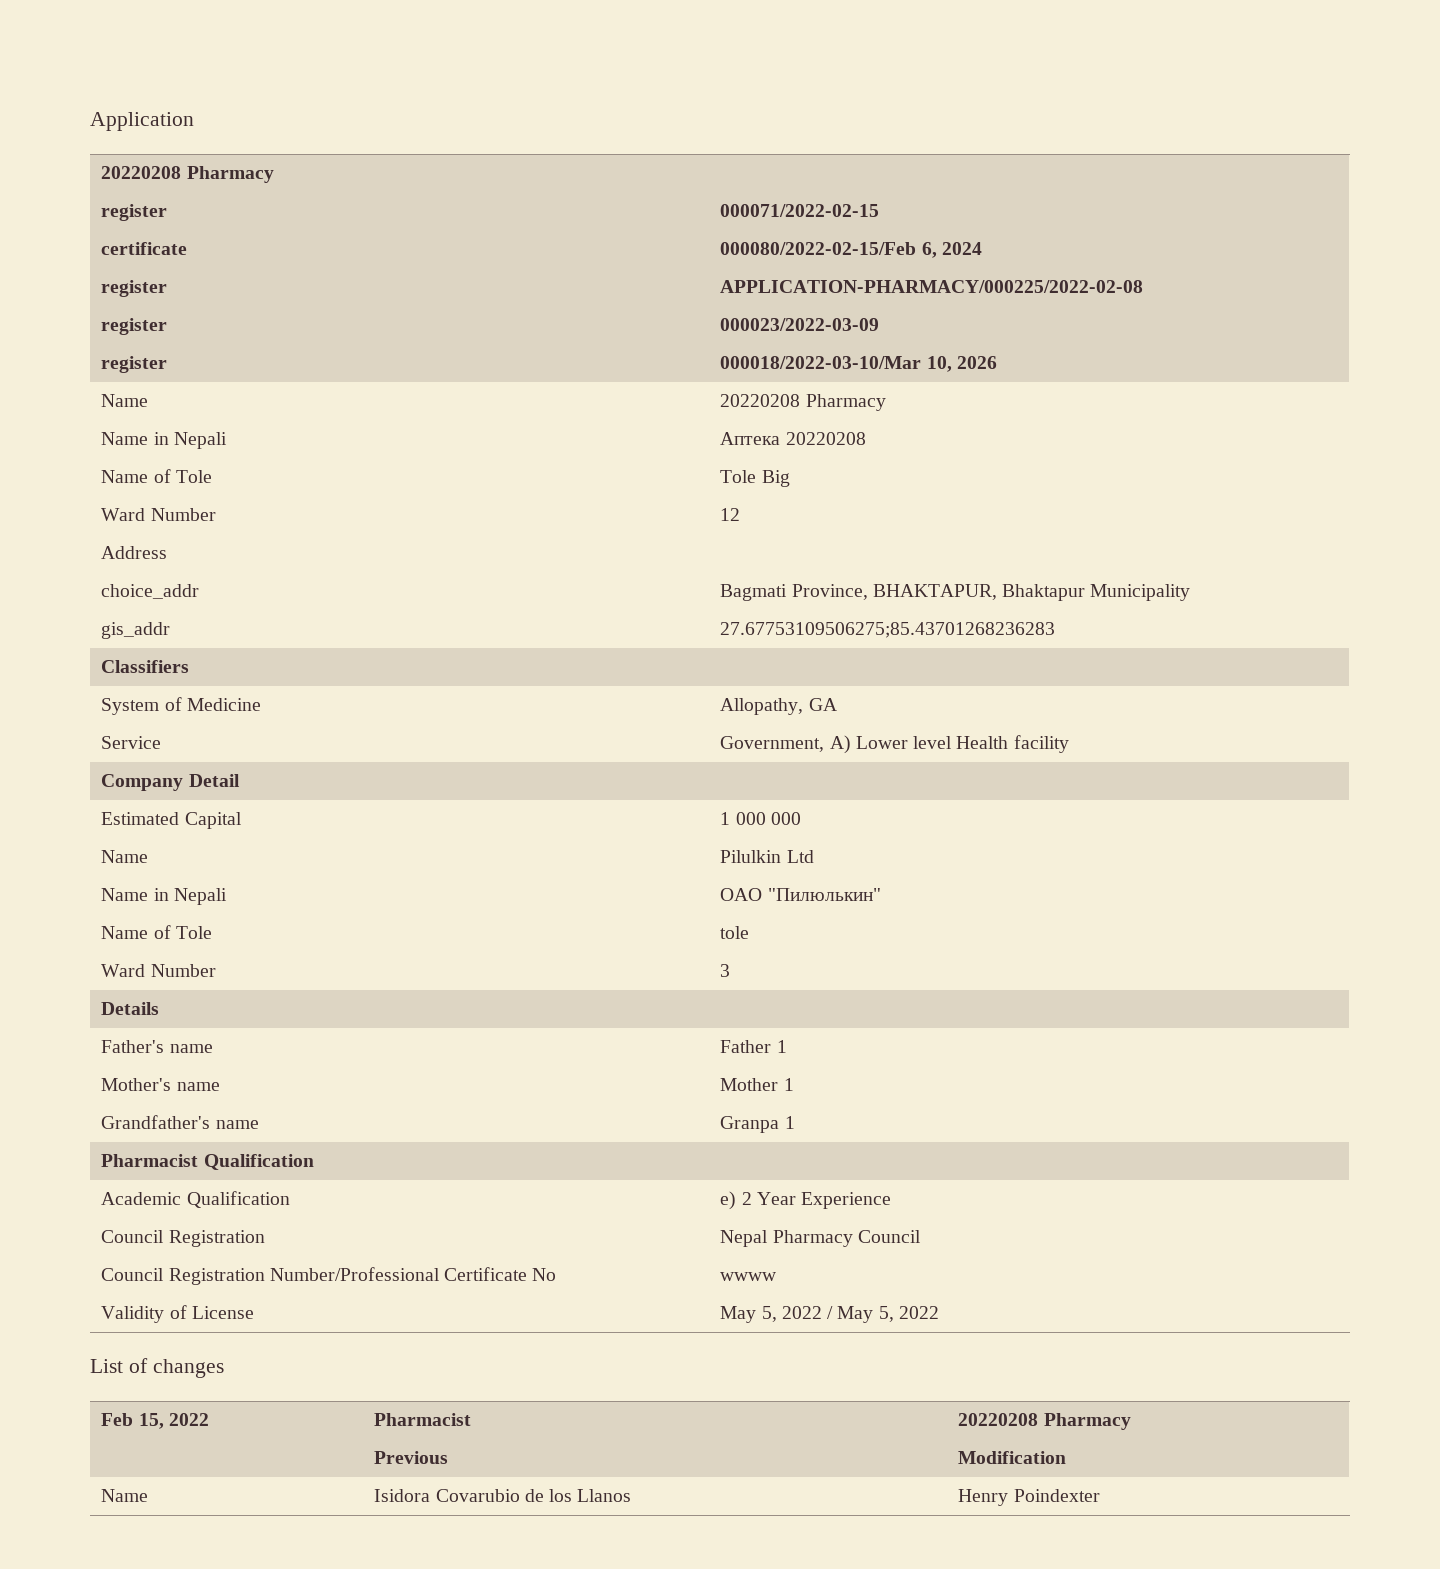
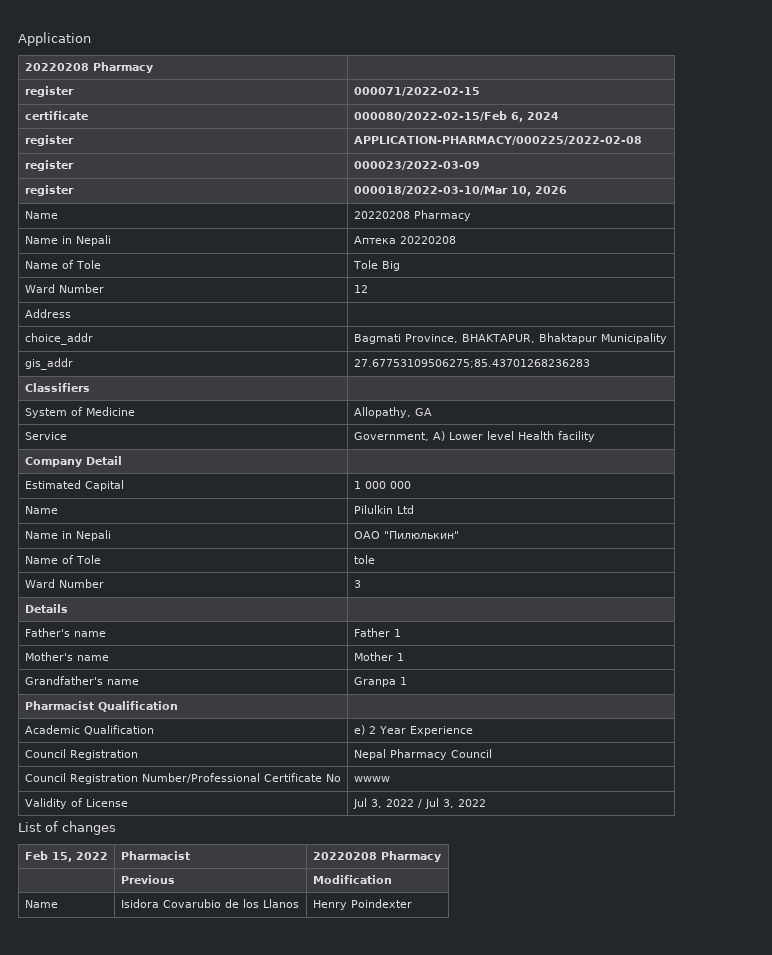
- Validity of License | May 5, 2022 / May 5, 2022
+ Validity of License | Jul 3, 2022 / Jul 3, 2022

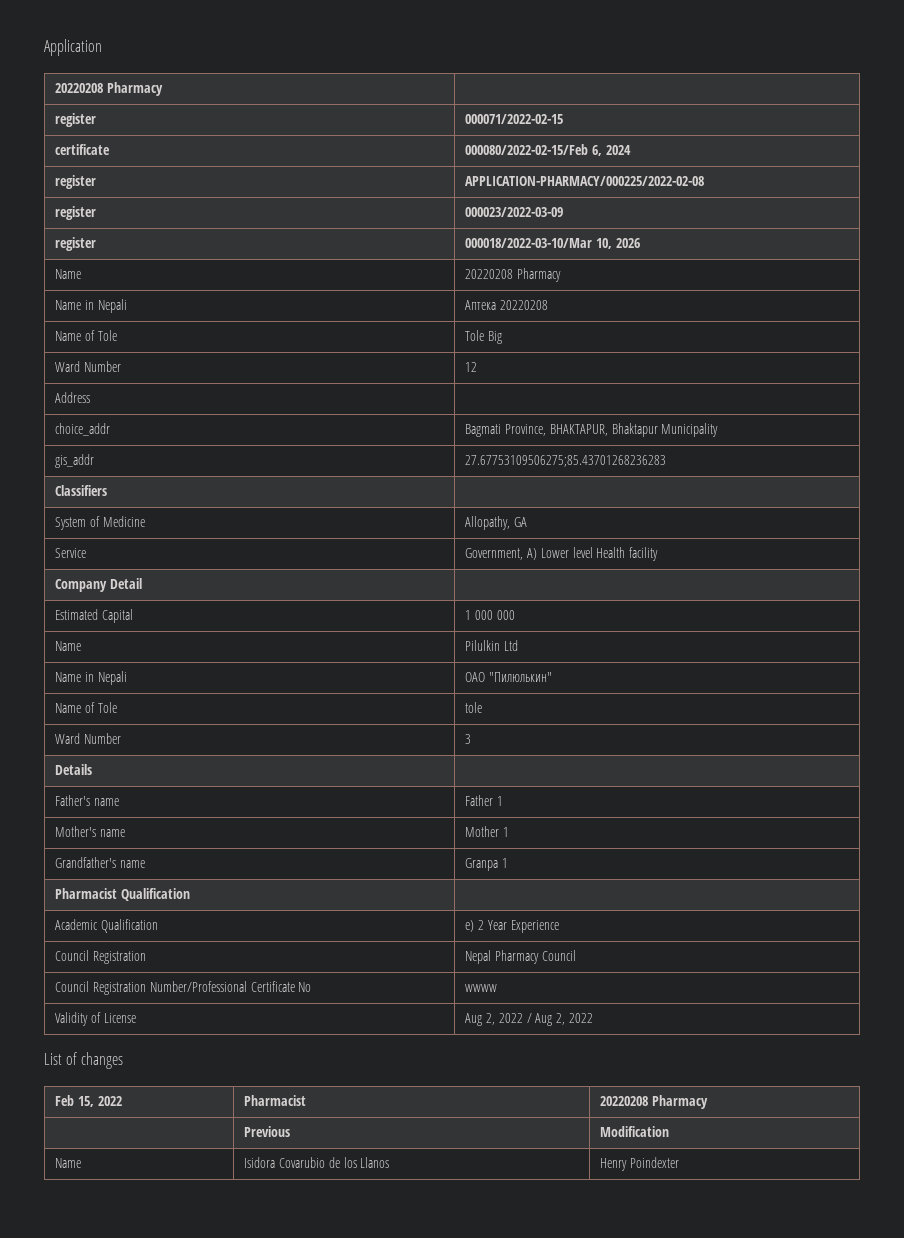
- Validity of License | Jul 3, 2022 / Jul 3, 2022
+ Validity of License | Aug 2, 2022 / Aug 2, 2022

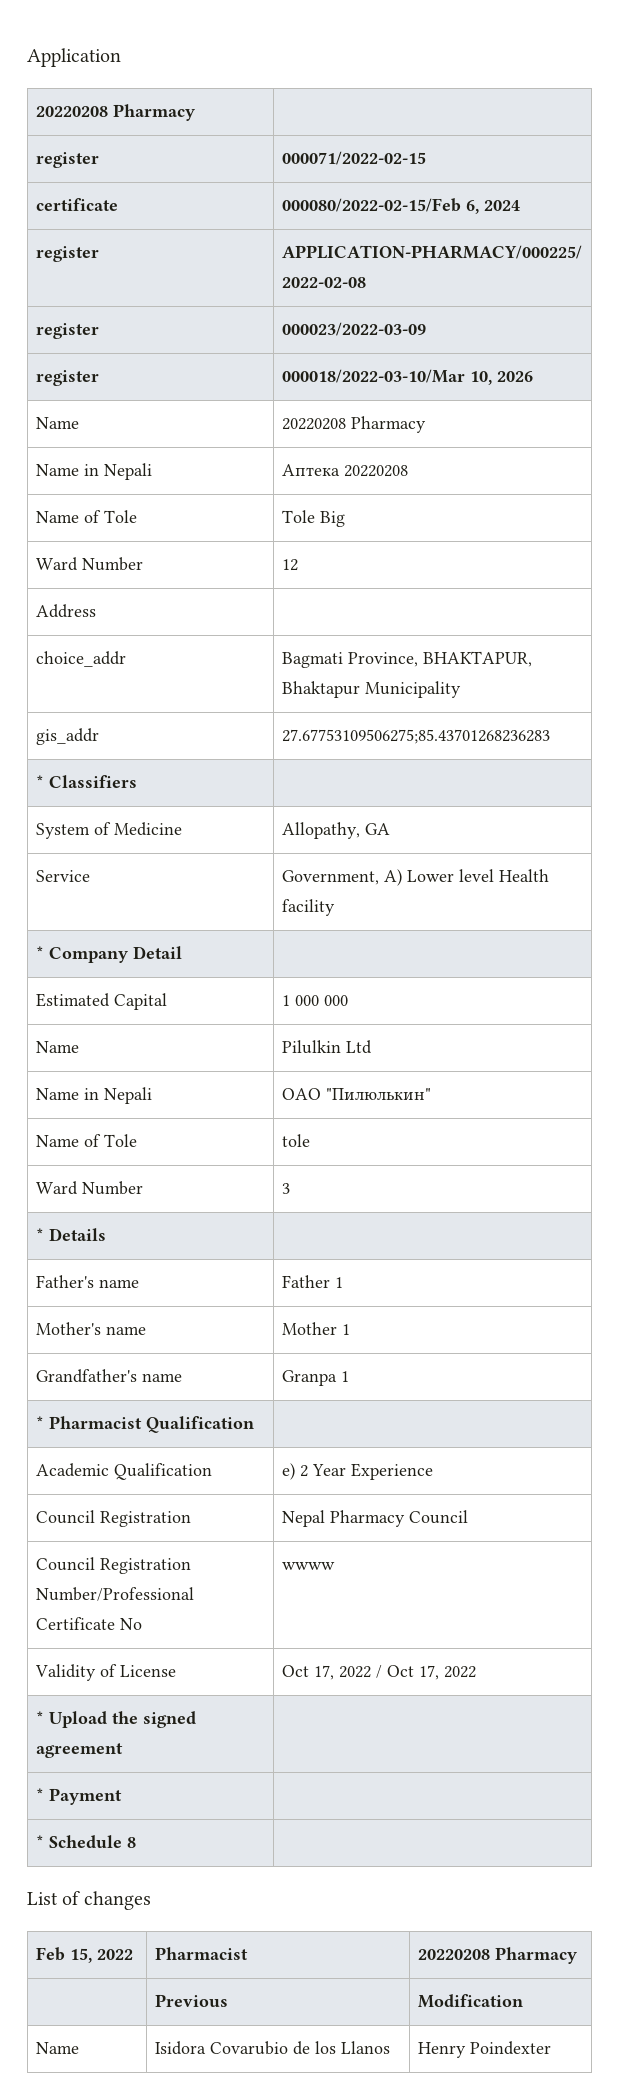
- Classifiers |
+ * Classifiers |
- Company Detail |
+ * Company Detail |
- Details |
+ * Details |
- Pharmacist Qualification |
+ * Pharmacist Qualification |
- Validity of License | Aug 2, 2022 / Aug 2, 2022
+ Validity of License | Oct 17, 2022 / Oct 17, 2022
+ * Upload the signed agreement |
+ * Payment |
+ * Schedule 8 |

